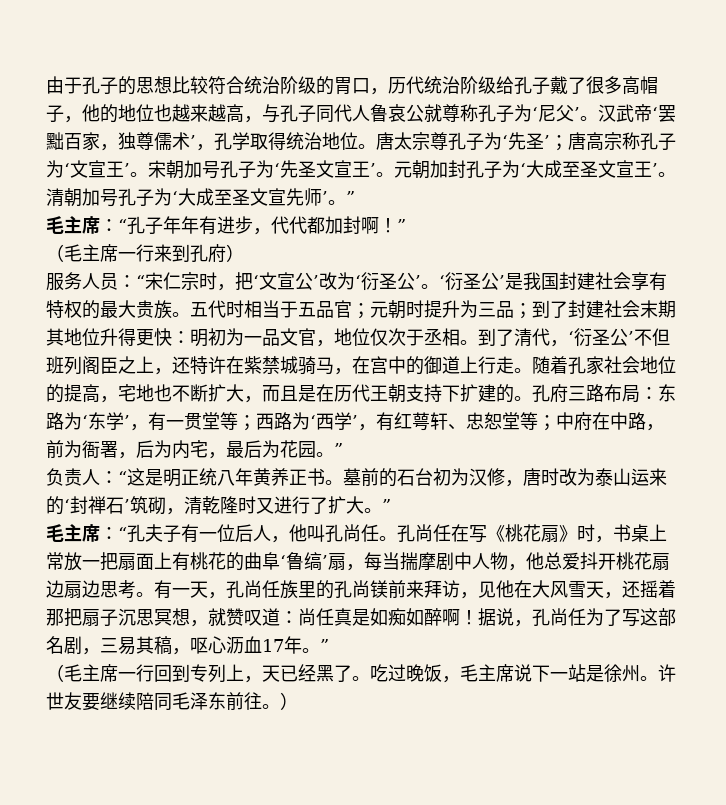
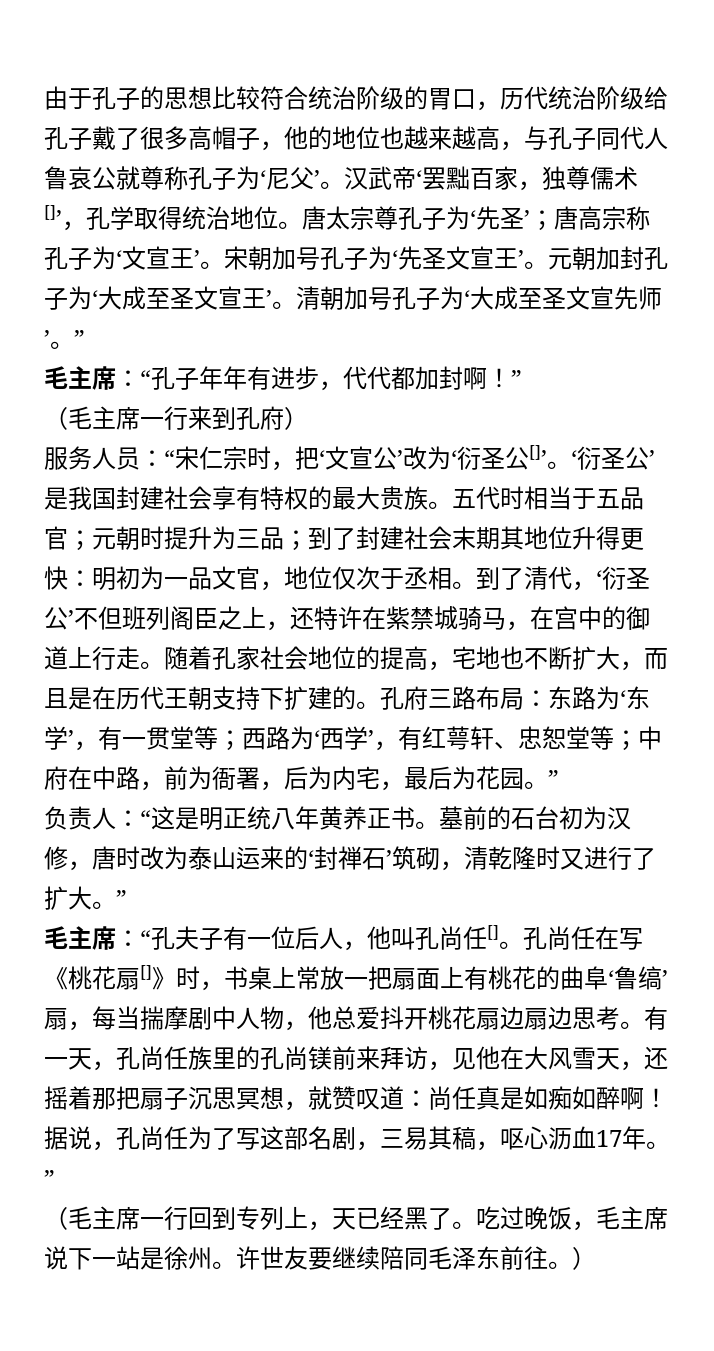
- 汉武帝‘罢黜百家，独尊儒术’，孔学取得统治地位。
+ 汉武帝‘罢黜百家，独尊儒术[]’，孔学取得统治地位。
- 服务人员：“宋仁宗时，把‘文宣公’改为‘衍圣公’。
+ 服务人员：“宋仁宗时，把‘文宣公’改为‘衍圣公[]’。
- 毛主席：“孔夫子有一位后人，他叫孔尚任。
+ 毛主席：“孔夫子有一位后人，他叫孔尚任[]。
- 孔尚任在写《桃花扇》时，书桌上常放一把扇面上有桃花的曲阜‘鲁缟’扇，每当揣摩剧中人物，他总爱抖开桃花扇边扇边思考。
+ 孔尚任在写《桃花扇[]》时，书桌上常放一把扇面上有桃花的曲阜‘鲁缟’扇，每当揣摩剧中人物，他总爱抖开桃花扇边扇边思考。

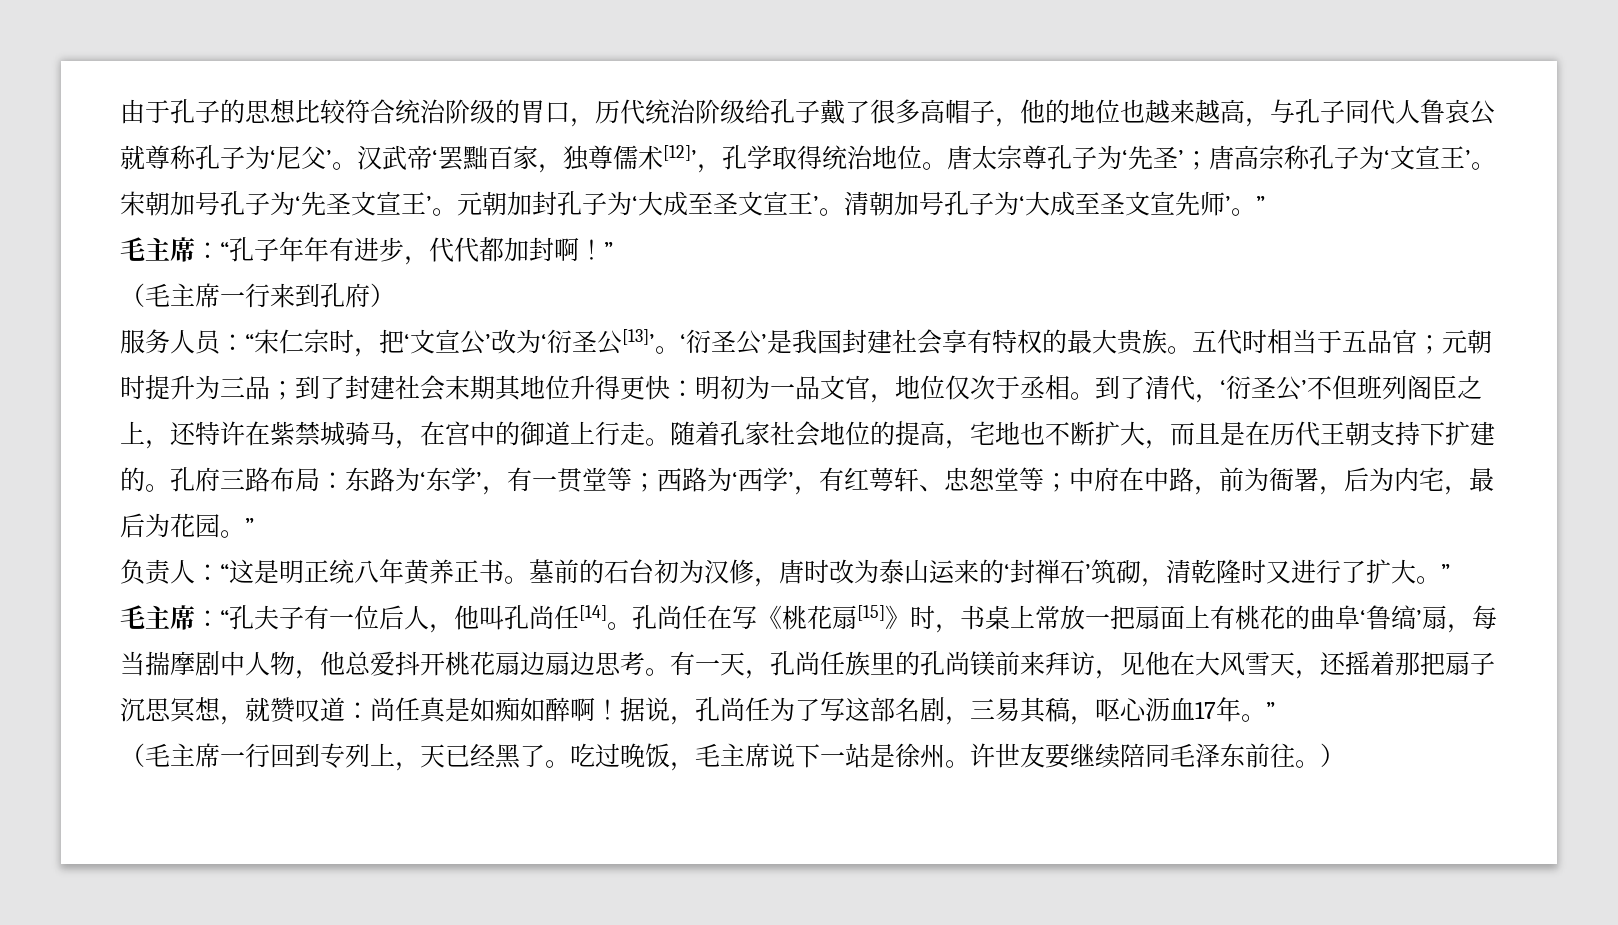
- 汉武帝‘罢黜百家，独尊儒术[]’，孔学取得统治地位。
+ 汉武帝‘罢黜百家，独尊儒术[12]’，孔学取得统治地位。
- 服务人员：“宋仁宗时，把‘文宣公’改为‘衍圣公[]’。
+ 服务人员：“宋仁宗时，把‘文宣公’改为‘衍圣公[13]’。
- 毛主席：“孔夫子有一位后人，他叫孔尚任[]。
+ 毛主席：“孔夫子有一位后人，他叫孔尚任[14]。
- 孔尚任在写《桃花扇[]》时，书桌上常放一把扇面上有桃花的曲阜‘鲁缟’扇，每当揣摩剧中人物，他总爱抖开桃花扇边扇边思考。
+ 孔尚任在写《桃花扇[15]》时，书桌上常放一把扇面上有桃花的曲阜‘鲁缟’扇，每当揣摩剧中人物，他总爱抖开桃花扇边扇边思考。

